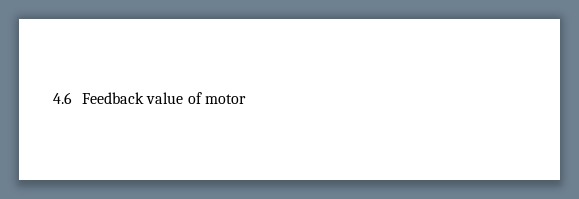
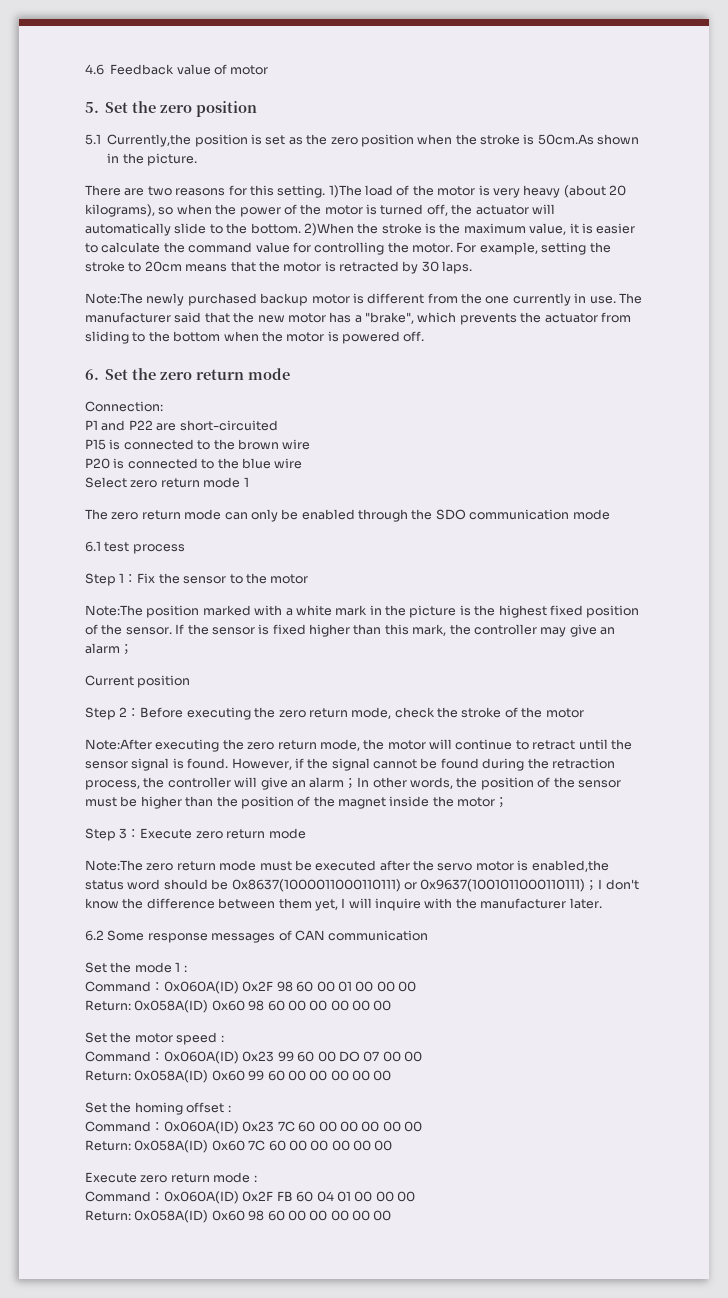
+ 5. Set the zero position
+ 5.1 Currently,the position is set as the zero position when the stroke is 50cm.As shown in the picture.
+ There are two reasons for this setting. 1)The load of the motor is very heavy (about 20 kilograms), so when the power of the motor is turned off, the actuator will automatically slide to the bottom. 2)When the stroke is the maximum value, it is easier to calculate the command value for controlling the motor. For example, setting the stroke to 20cm means that the motor is retracted by 30 laps.
+ Note:The newly purchased backup motor is different from the one currently in use. The manufacturer said that the new motor has a "brake", which prevents the actuator from sliding to the bottom when the motor is powered off.
+ 6. Set the zero return mode
+ Connection:
+ P1 and P22 are short-circuited
+ P15 is connected to the brown wire
+ P20 is connected to the blue wire
+ Select zero return mode 1
+ The zero return mode can only be enabled through the SDO communication mode
+ 6.1 test process
+ Step 1：Fix the sensor to the motor
+ Note:The position marked with a white mark in the picture is the highest fixed position of the sensor. If the sensor is fixed higher than this mark, the controller may give an alarm；
+ Current position
+ Step 2：Before executing the zero return mode, check the stroke of the motor
+ Note:After executing the zero return mode, the motor will continue to retract until the sensor signal is found. However, if the signal cannot be found during the retraction process, the controller will give an alarm；In other words, the position of the sensor must be higher than the position of the magnet inside the motor；
+ Step 3：Execute zero return mode
+ Note:The zero return mode must be executed after the servo motor is enabled,the status word should be 0x8637(1000011000110111) or 0x9637(1001011000110111)；I don't know the difference between them yet, I will inquire with the manufacturer later.
+ 6.2 Some response messages of CAN communication
+ Set the mode 1 :
+ Command：0x060A(ID) 0x2F 98 60 00 01 00 00 00
+ Return: 0x058A(ID) 0x60 98 60 00 00 00 00 00
+ Set the motor speed :
+ Command：0x060A(ID) 0x23 99 60 00 DO 07 00 00
+ Return: 0x058A(ID) 0x60 99 60 00 00 00 00 00
+ Set the homing offset :
+ Command：0x060A(ID) 0x23 7C 60 00 00 00 00 00
+ Return: 0x058A(ID) 0x60 7C 60 00 00 00 00 00
+ Execute zero return mode :
+ Command：0x060A(ID) 0x2F FB 60 04 01 00 00 00
+ Return: 0x058A(ID) 0x60 98 60 00 00 00 00 00

